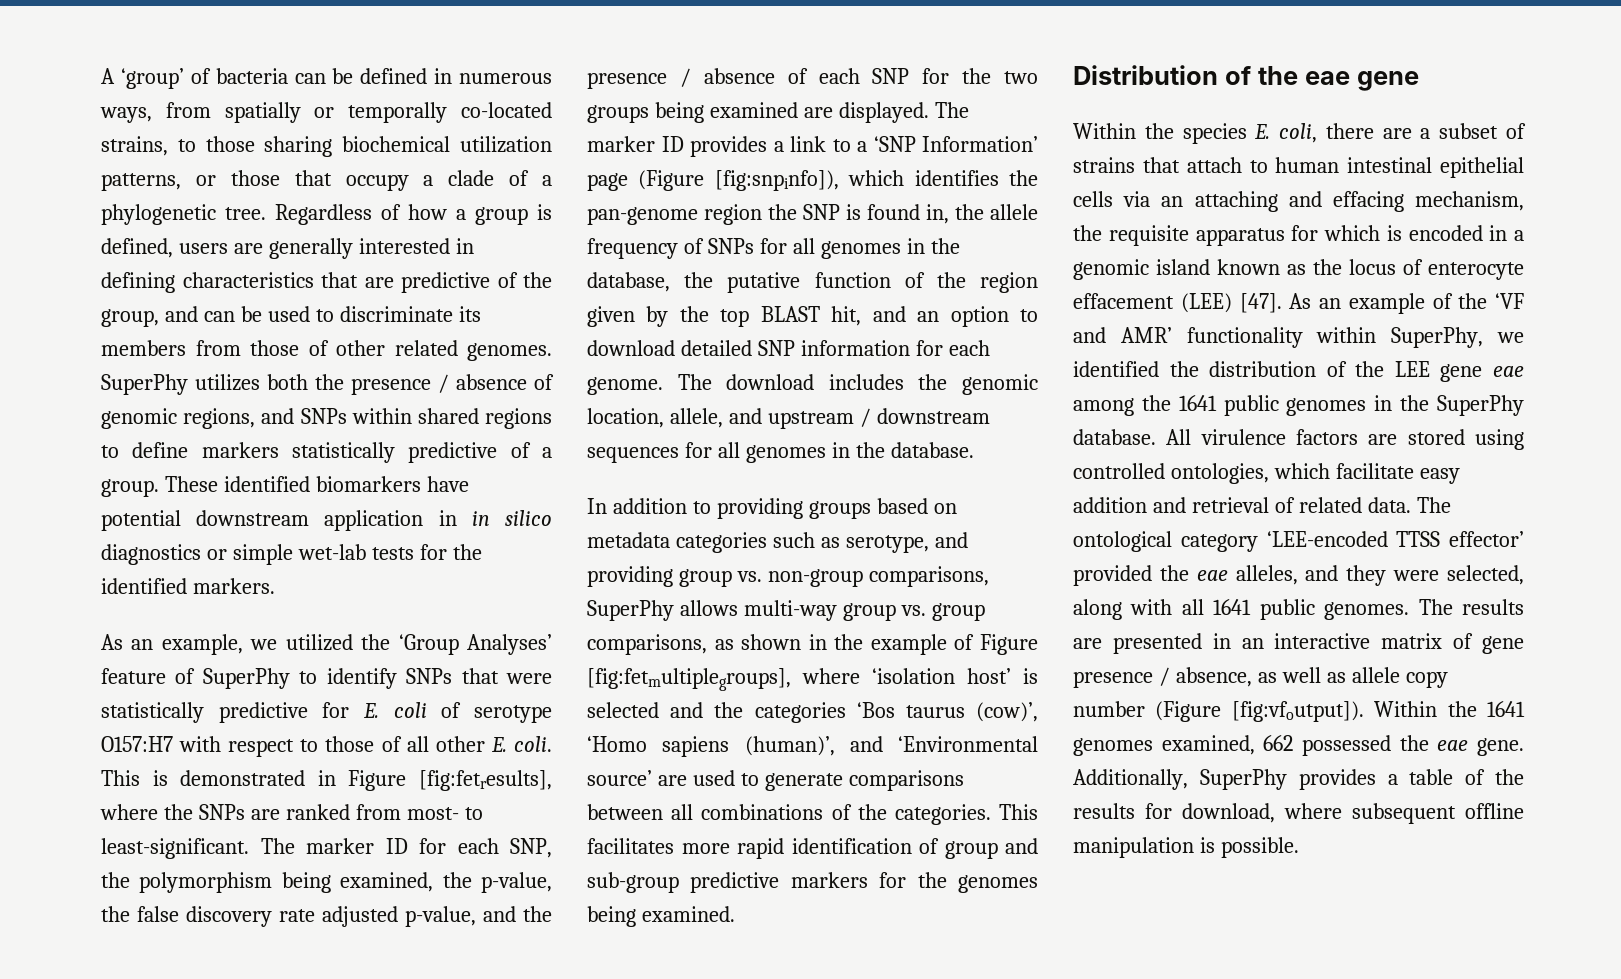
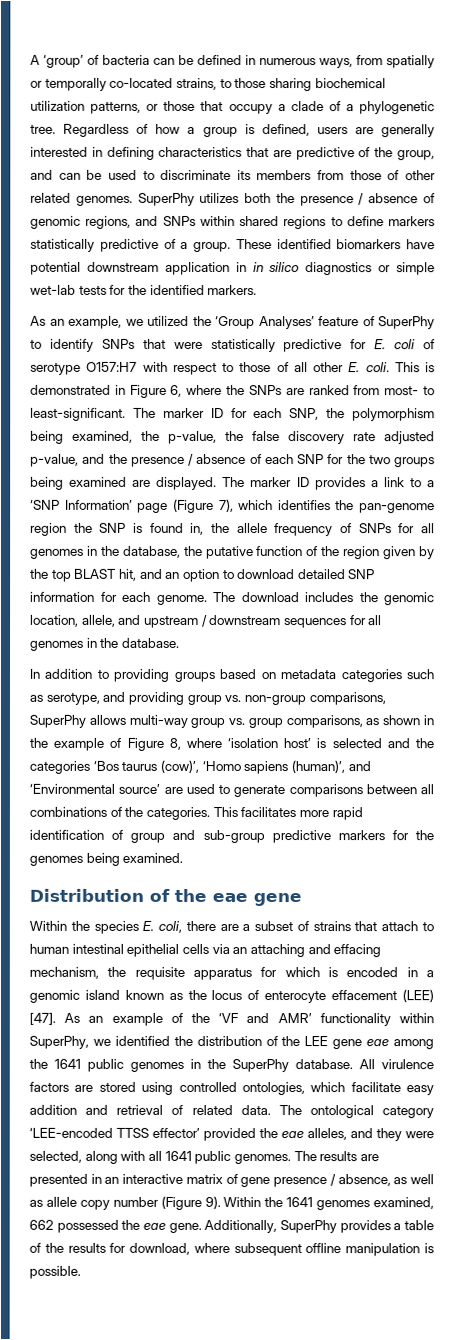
- This is demonstrated in Figure [fig:fetresults], where the SNPs are ranked from most- to least-significant.
+ This is demonstrated in Figure 6, where the SNPs are ranked from most- to least-significant.
- The marker ID provides a link to a ‘SNP Information’ page (Figure [fig:snpinfo]), which identifies the pan-genome region the SNP is found in, the allele frequency of SNPs for all genomes in the database, the putative function of the region given by the top BLAST hit, and an option to download detailed SNP information for each genome.
+ The marker ID provides a link to a ‘SNP Information’ page (Figure 7), which identifies the pan-genome region the SNP is found in, the allele frequency of SNPs for all genomes in the database, the putative function of the region given by the top BLAST hit, and an option to download detailed SNP information for each genome.
- In addition to providing groups based on metadata categories such as serotype, and providing group vs. non-group comparisons, SuperPhy allows multi-way group vs. group comparisons, as shown in the example of Figure [fig:fetmultiplegroups], where ‘isolation host’ is selected and the categories ‘Bos taurus (cow)’, ‘Homo sapiens (human)’, and ‘Environmental source’ are used to generate comparisons between all combinations of the categories.
+ In addition to providing groups based on metadata categories such as serotype, and providing group vs. non-group comparisons, SuperPhy allows multi-way group vs. group comparisons, as shown in the example of Figure 8, where ‘isolation host’ is selected and the categories ‘Bos taurus (cow)’, ‘Homo sapiens (human)’, and ‘Environmental source’ are used to generate comparisons between all combinations of the categories.
- The results are presented in an interactive matrix of gene presence / absence, as well as allele copy number (Figure [fig:vfoutput]).
+ The results are presented in an interactive matrix of gene presence / absence, as well as allele copy number (Figure 9).

